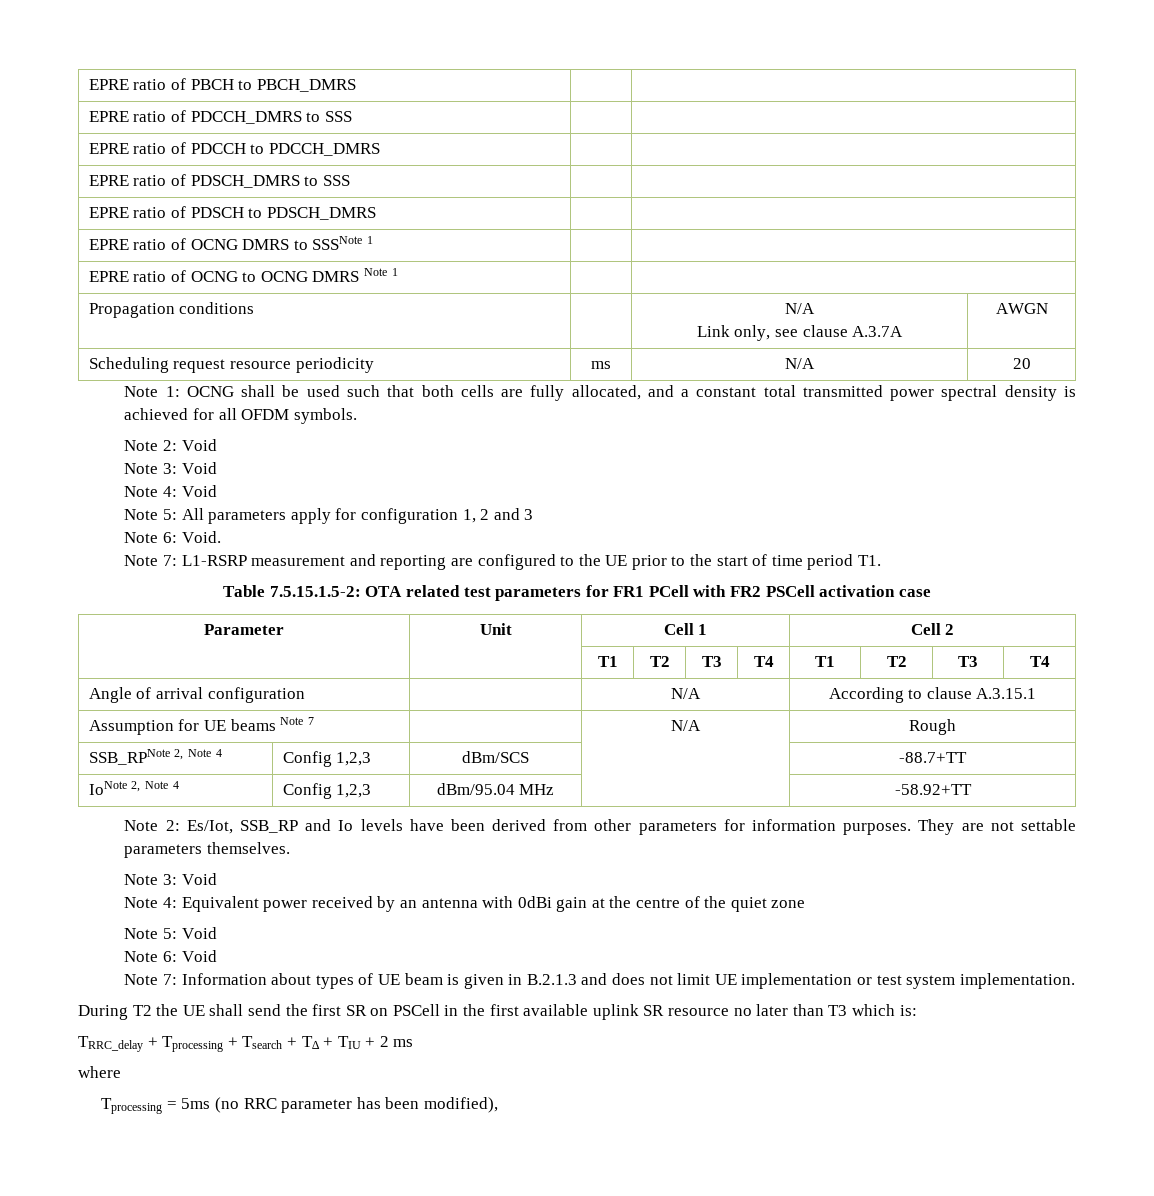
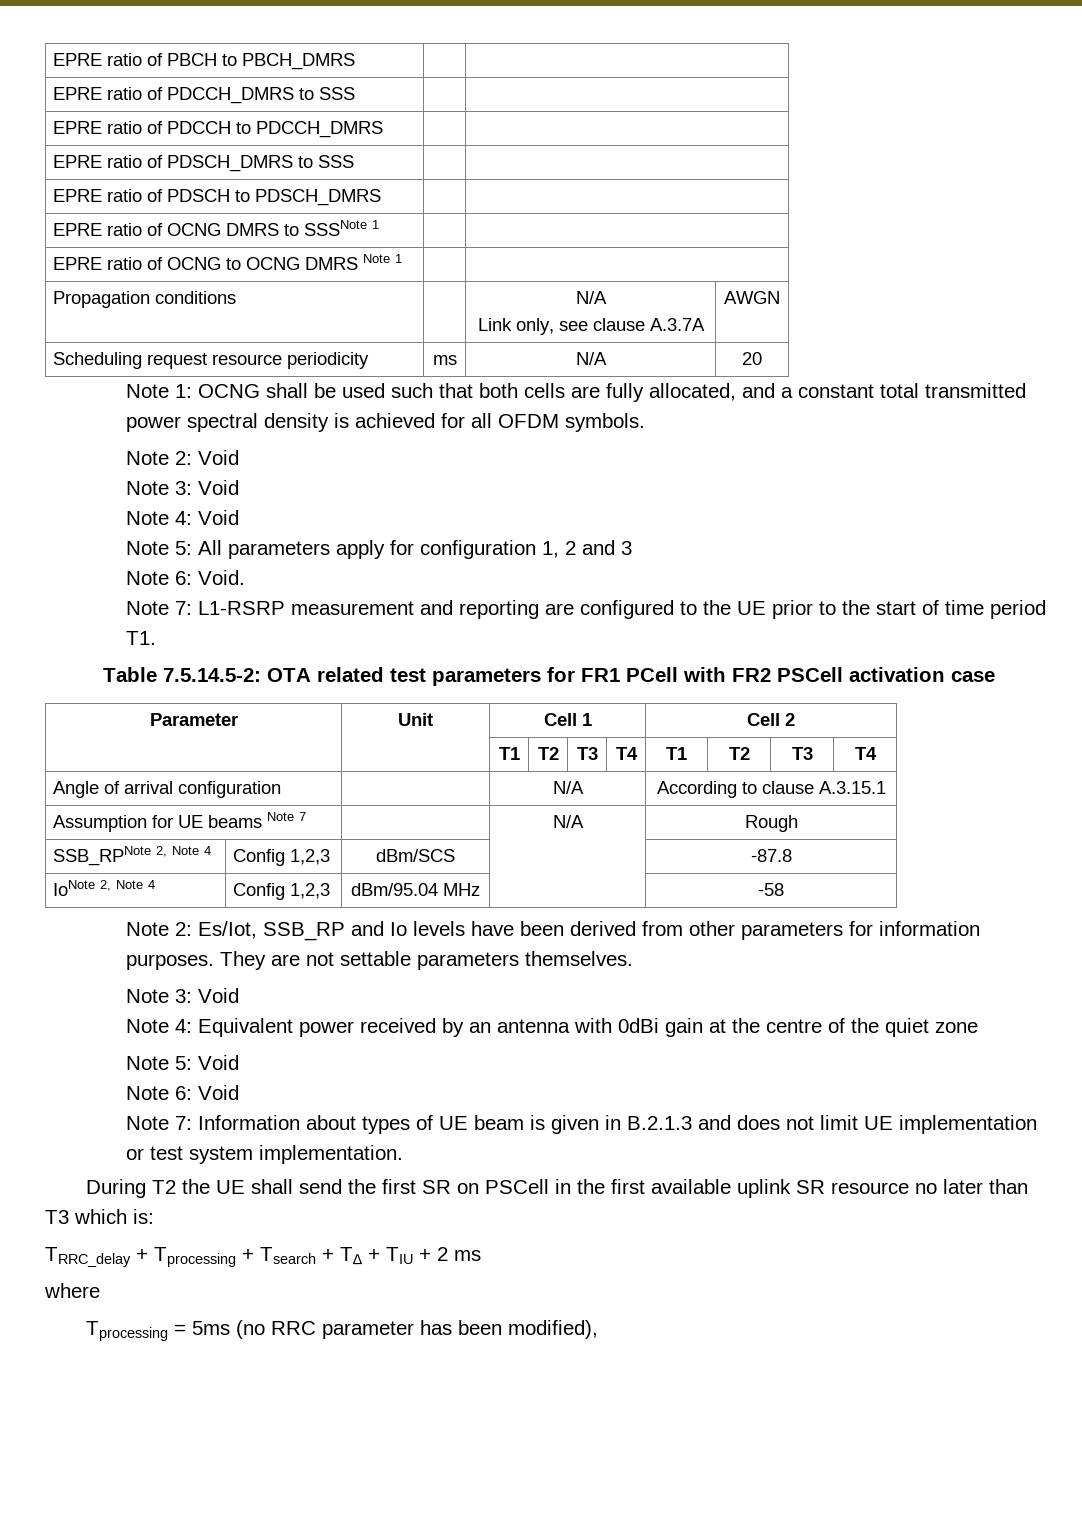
- Table 7.5.15.1.5-2: OTA related test parameters for FR1 PCell with FR2 PSCell activation case
+ Table 7.5.14.5-2: OTA related test parameters for FR1 PCell with FR2 PSCell activation case
- SSB_RPNote 2, Note 4 | Config 1,2,3 | dBm/SCS | | -88.7+TT
+ SSB_RPNote 2, Note 4 | Config 1,2,3 | dBm/SCS | | -87.8
- IoNote 2, Note 4 | Config 1,2,3 | dBm/95.04 MHz | | -58.92+TT
+ IoNote 2, Note 4 | Config 1,2,3 | dBm/95.04 MHz | | -58

